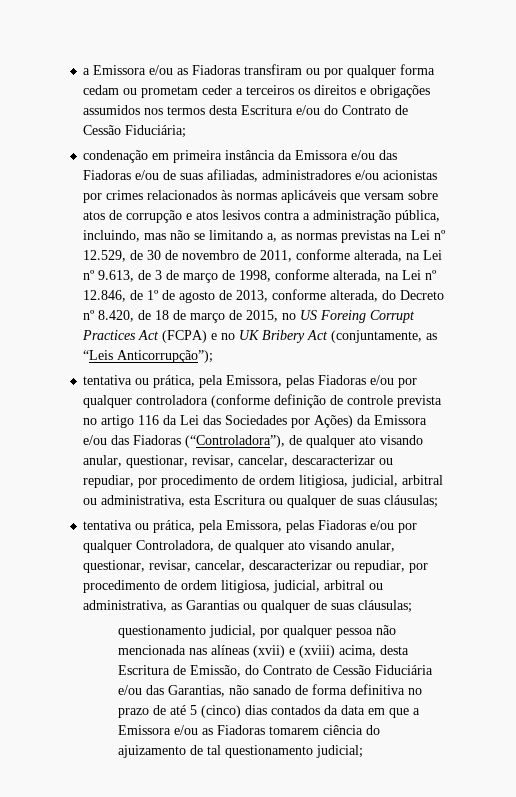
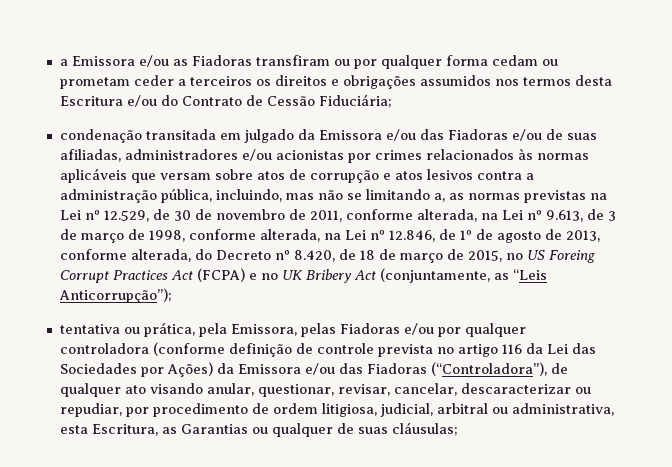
- condenação em primeira instância da Emissora e/ou das Fiadoras e/ou de suas afiliadas, administradores e/ou acionistas por crimes relacionados às normas aplicáveis que versam sobre atos de corrupção e atos lesivos contra a administração pública, incluindo, mas não se limitando a, as normas previstas na Lei nº 12.529, de 30 de novembro de 2011, conforme alterada, na Lei nº 9.613, de 3 de março de 1998, conforme alterada, na Lei nº 12.846, de 1º de agosto de 2013, conforme alterada, do Decreto nº 8.420, de 18 de março de 2015, no US Foreing Corrupt Practices Act (FCPA) e no UK Bribery Act (conjuntamente, as “Leis Anticorrupção”);
+ condenação transitada em julgado da Emissora e/ou das Fiadoras e/ou de suas afiliadas, administradores e/ou acionistas por crimes relacionados às normas aplicáveis que versam sobre atos de corrupção e atos lesivos contra a administração pública, incluindo, mas não se limitando a, as normas previstas na Lei nº 12.529, de 30 de novembro de 2011, conforme alterada, na Lei nº 9.613, de 3 de março de 1998, conforme alterada, na Lei nº 12.846, de 1º de agosto de 2013, conforme alterada, do Decreto nº 8.420, de 18 de março de 2015, no US Foreing Corrupt Practices Act (FCPA) e no UK Bribery Act (conjuntamente, as “Leis Anticorrupção”);
- tentativa ou prática, pela Emissora, pelas Fiadoras e/ou por qualquer controladora (conforme definição de controle prevista no artigo 116 da Lei das Sociedades por Ações) da Emissora e/ou das Fiadoras (“Controladora”), de qualquer ato visando anular, questionar, revisar, cancelar, descaracterizar ou repudiar, por procedimento de ordem litigiosa, judicial, arbitral ou administrativa, esta Escritura ou qualquer de suas cláusulas;
- tentativa ou prática, pela Emissora, pelas Fiadoras e/ou por qualquer Controladora, de qualquer ato visando anular, questionar, revisar, cancelar, descaracterizar ou repudiar, por procedimento de ordem litigiosa, judicial, arbitral ou administrativa, as Garantias ou qualquer de suas cláusulas;
+ tentativa ou prática, pela Emissora, pelas Fiadoras e/ou por qualquer controladora (conforme definição de controle prevista no artigo 116 da Lei das Sociedades por Ações) da Emissora e/ou das Fiadoras (“Controladora”), de qualquer ato visando anular, questionar, revisar, cancelar, descaracterizar ou repudiar, por procedimento de ordem litigiosa, judicial, arbitral ou administrativa, esta Escritura, as Garantias ou qualquer de suas cláusulas;
- questionamento judicial, por qualquer pessoa não mencionada nas alíneas (xvii) e (xviii) acima, desta Escritura de Emissão, do Contrato de Cessão Fiduciária e/ou das Garantias, não sanado de forma definitiva no prazo de até 5 (cinco) dias contados da data em que a Emissora e/ou as Fiadoras tomarem ciência do ajuizamento de tal questionamento judicial;

